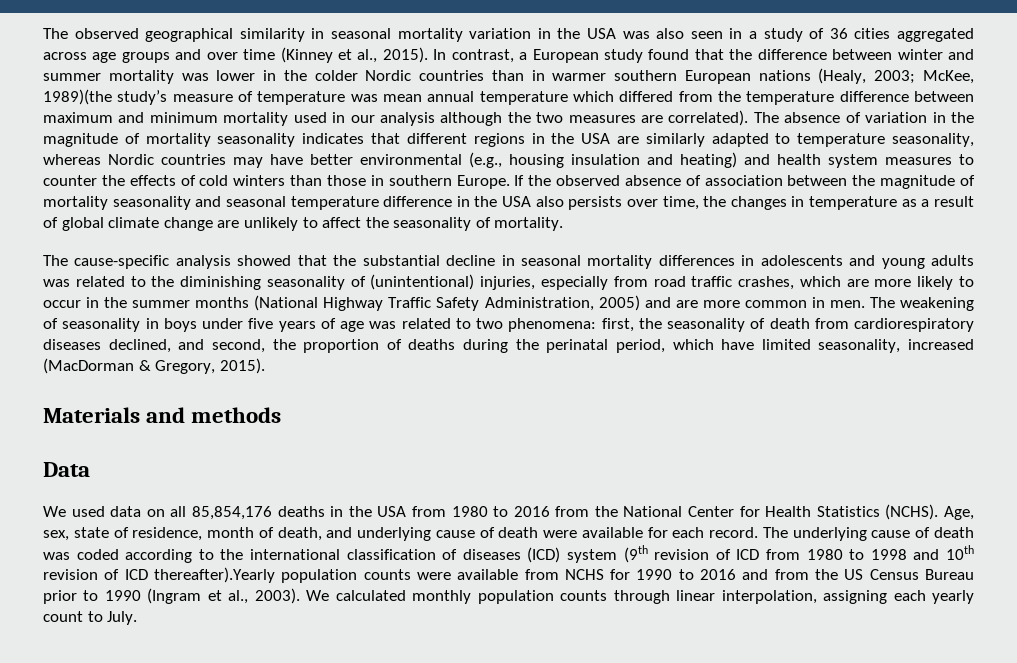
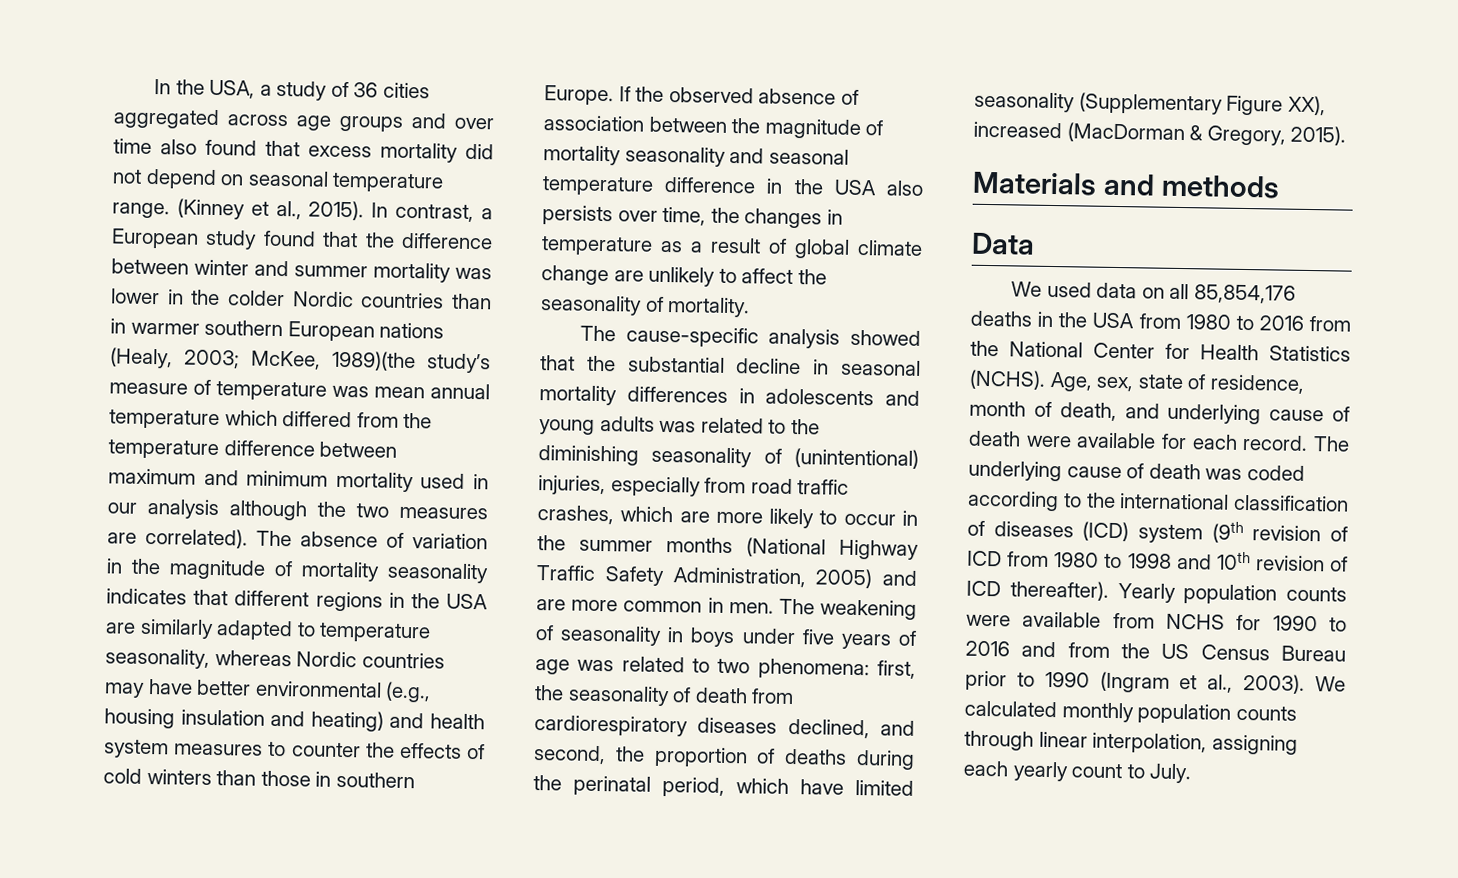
- The observed geographical similarity in seasonal mortality variation in the USA was also seen in a study of 36 cities aggregated across age groups and over time (Kinney et al., 2015).
+ In the USA, a study of 36 cities aggregated across age groups and over time also found that excess mortality did not depend on seasonal temperature range. (Kinney et al., 2015).
- The weakening of seasonality in boys under five years of age was related to two phenomena: first, the seasonality of death from cardiorespiratory diseases declined, and second, the proportion of deaths during the perinatal period, which have limited seasonality, increased (MacDorman & Gregory, 2015).
+ The weakening of seasonality in boys under five years of age was related to two phenomena: first, the seasonality of death from cardiorespiratory diseases declined, and second, the proportion of deaths during the perinatal period, which have limited seasonality (Supplementary Figure XX), increased (MacDorman & Gregory, 2015).
- The underlying cause of death was coded according to the international classification of diseases (ICD) system (9th revision of ICD from 1980 to 1998 and 10th revision of ICD thereafter).Yearly population counts were available from NCHS for 1990 to 2016 and from the US Census Bureau prior to 1990 (Ingram et al., 2003).
+ The underlying cause of death was coded according to the international classification of diseases (ICD) system (9th revision of ICD from 1980 to 1998 and 10th revision of ICD thereafter). Yearly population counts were available from NCHS for 1990 to 2016 and from the US Census Bureau prior to 1990 (Ingram et al., 2003).

